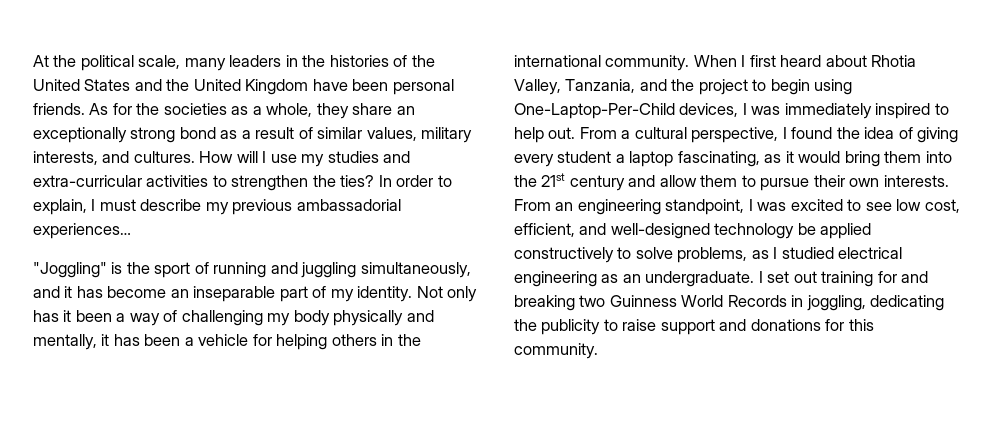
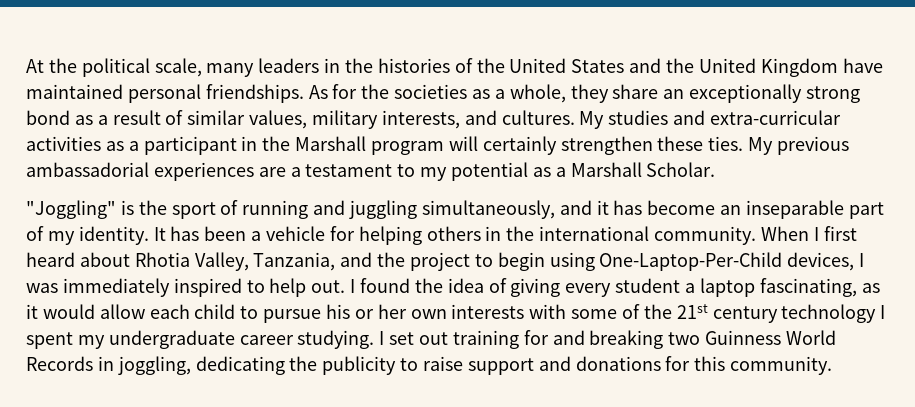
- At the political scale, many leaders in the histories of the United States and the United Kingdom have been personal friends.
+ At the political scale, many leaders in the histories of the United States and the United Kingdom have maintained personal friendships.
- How will I use my studies and extra-curricular activities to strengthen the ties? In order to explain, I must describe my previous ambassadorial experiences…
+ My studies and extra-curricular activities as a participant in the Marshall program will certainly strengthen these ties. My previous ambassadorial experiences are a testament to my potential as a Marshall Scholar.
- Not only has it been a way of challenging my body physically and mentally, it has been a vehicle for helping others in the international community.
+ It has been a vehicle for helping others in the international community.
- From a cultural perspective, I found the idea of giving every student a laptop fascinating, as it would bring them into the 21st century and allow them to pursue their own interests. From an engineering standpoint, I was excited to see low cost, efficient, and well-designed technology be applied constructively to solve problems, as I studied electrical engineering as an undergraduate.
+ I found the idea of giving every student a laptop fascinating, as it would allow each child to pursue his or her own interests with some of the 21st century technology I spent my undergraduate career studying.

